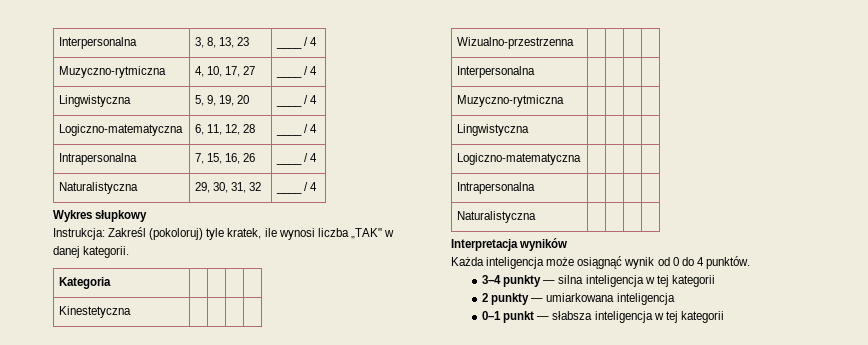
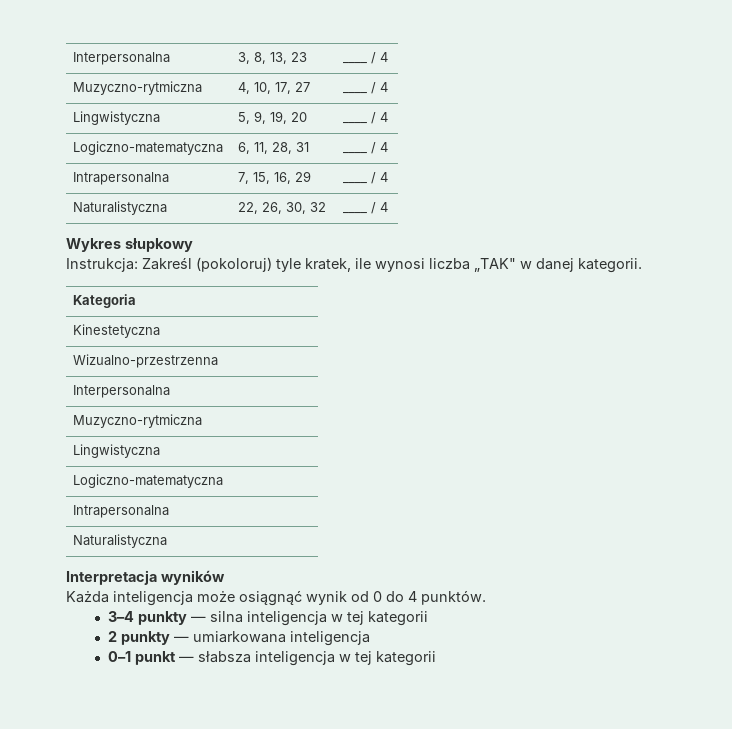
- Logiczno-matematyczna | 6, 11, 12, 28 | ____ / 4
+ Logiczno-matematyczna | 6, 11, 28, 31 | ____ / 4
- Intrapersonalna | 7, 15, 16, 26 | ____ / 4
+ Intrapersonalna | 7, 15, 16, 29 | ____ / 4
- Naturalistyczna | 29, 30, 31, 32 | ____ / 4
+ Naturalistyczna | 22, 26, 30, 32 | ____ / 4

